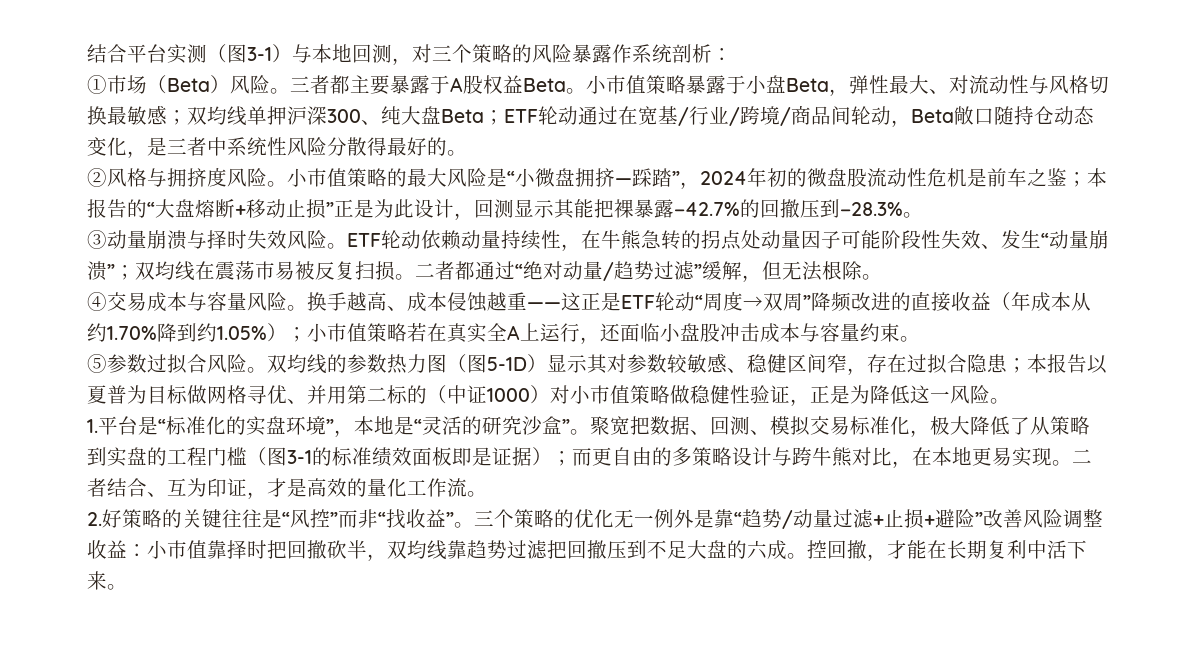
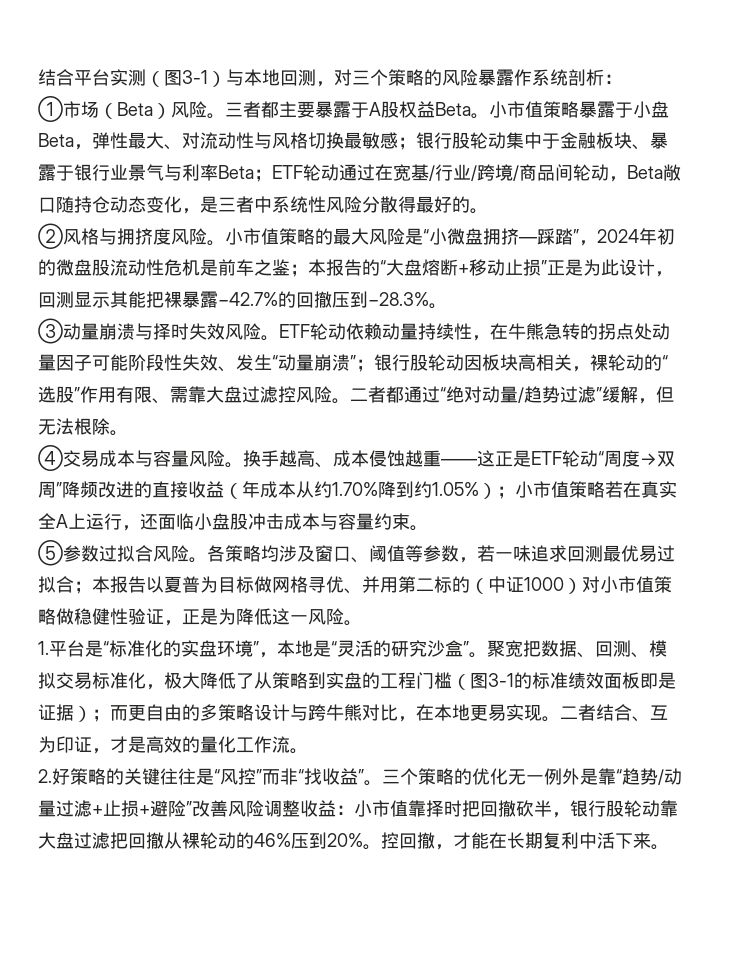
- 小市值策略暴露于小盘Beta，弹性最大、对流动性与风格切换最敏感；双均线单押沪深300、纯大盘Beta；ETF轮动通过在宽基/行业/跨境/商品间轮动，Beta敞口随持仓动态变化，是三者中系统性风险分散得最好的。
+ 小市值策略暴露于小盘Beta，弹性最大、对流动性与风格切换最敏感；银行股轮动集中于金融板块、暴露于银行业景气与利率Beta；ETF轮动通过在宽基/行业/跨境/商品间轮动，Beta敞口随持仓动态变化，是三者中系统性风险分散得最好的。
- ETF轮动依赖动量持续性，在牛熊急转的拐点处动量因子可能阶段性失效、发生“动量崩溃”；双均线在震荡市易被反复扫损。
+ ETF轮动依赖动量持续性，在牛熊急转的拐点处动量因子可能阶段性失效、发生“动量崩溃”；银行股轮动因板块高相关，裸轮动的“选股”作用有限、需靠大盘过滤控风险。
- 双均线的参数热力图（图5-1D）显示其对参数较敏感、稳健区间窄，存在过拟合隐患；本报告以夏普为目标做网格寻优、并用第二标的（中证1000）对小市值策略做稳健性验证，正是为降低这一风险。
+ 各策略均涉及窗口、阈值等参数，若一味追求回测最优易过拟合；本报告以夏普为目标做网格寻优、并用第二标的（中证1000）对小市值策略做稳健性验证，正是为降低这一风险。
- 三个策略的优化无一例外是靠“趋势/动量过滤+止损+避险”改善风险调整收益：小市值靠择时把回撤砍半，双均线靠趋势过滤把回撤压到不足大盘的六成。
+ 三个策略的优化无一例外是靠“趋势/动量过滤+止损+避险”改善风险调整收益：小市值靠择时把回撤砍半，银行股轮动靠大盘过滤把回撤从裸轮动的46%压到20%。

